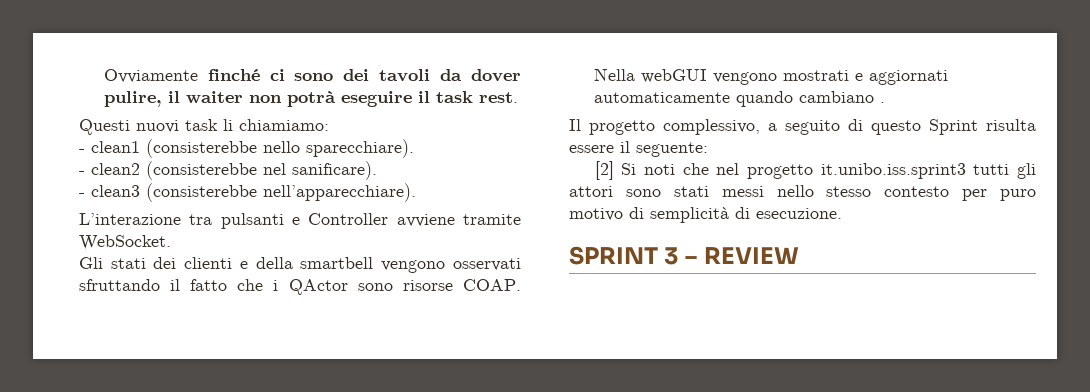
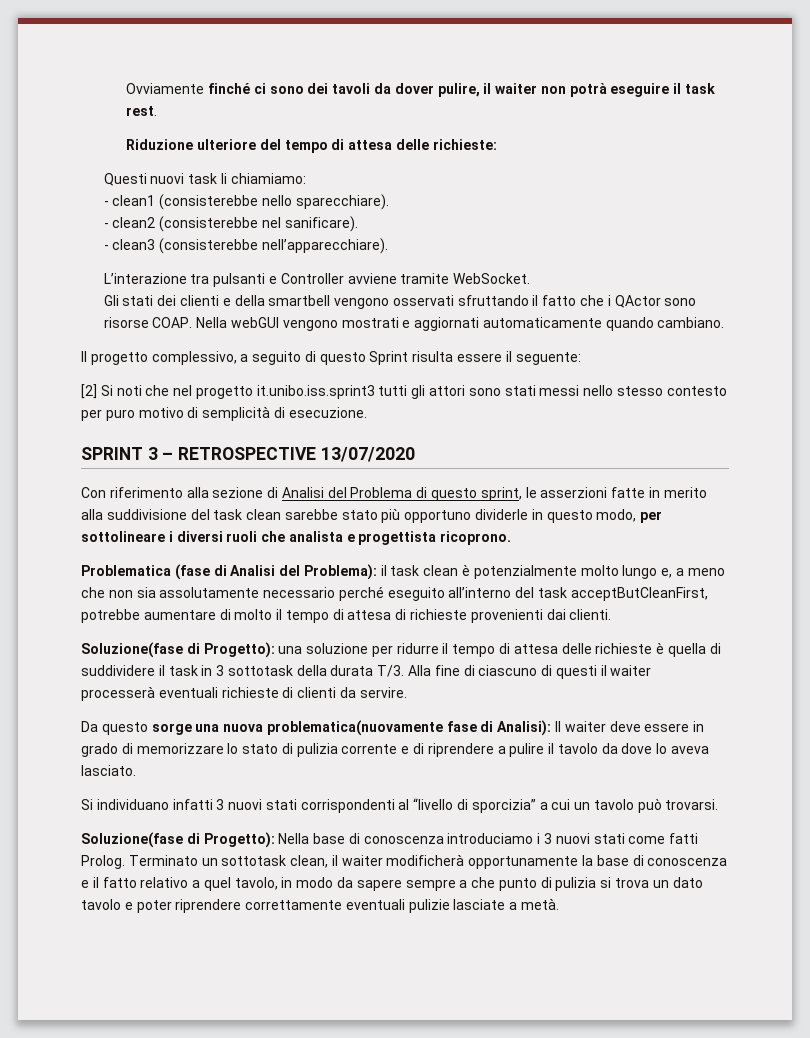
+ Riduzione ulteriore del tempo di attesa delle richieste:
- Nella webGUI vengono mostrati e aggiornati automaticamente quando cambiano .
+ Nella webGUI vengono mostrati e aggiornati automaticamente quando cambiano.
- SPRINT 3 – REVIEW
+ SPRINT 3 – RETROSPECTIVE 13/07/2020
+ Con riferimento alla sezione di Analisi del Problema di questo sprint, le asserzioni fatte in merito alla suddivisione del task clean sarebbe stato più opportuno dividerle in questo modo, per sottolineare i diversi ruoli che analista e progettista ricoprono.
+ Problematica (fase di Analisi del Problema): il task clean è potenzialmente molto lungo e, a meno che non sia assolutamente necessario perché eseguito all’interno del task acceptButCleanFirst, potrebbe aumentare di molto il tempo di attesa di richieste provenienti dai clienti.
+ Soluzione(fase di Progetto): una soluzione per ridurre il tempo di attesa delle richieste è quella di suddividere il task in 3 sottotask della durata T/3. Alla fine di ciascuno di questi il waiter processerà eventuali richieste di clienti da servire.
+ Da questo sorge una nuova problematica(nuovamente fase di Analisi): Il waiter deve essere in grado di memorizzare lo stato di pulizia corrente e di riprendere a pulire il tavolo da dove lo aveva lasciato.
+ Si individuano infatti 3 nuovi stati corrispondenti al “livello di sporcizia” a cui un tavolo può trovarsi.
+ Soluzione(fase di Progetto): Nella base di conoscenza introduciamo i 3 nuovi stati come fatti Prolog. Terminato un sottotask clean, il waiter modificherà opportunamente la base di conoscenza e il fatto relativo a quel tavolo, in modo da sapere sempre a che punto di pulizia si trova un dato tavolo e poter riprendere correttamente eventuali pulizie lasciate a metà.

